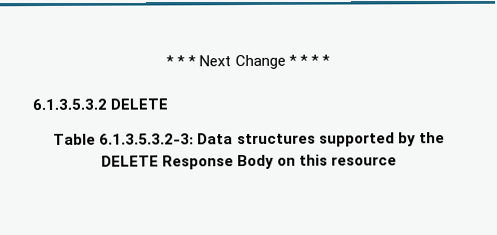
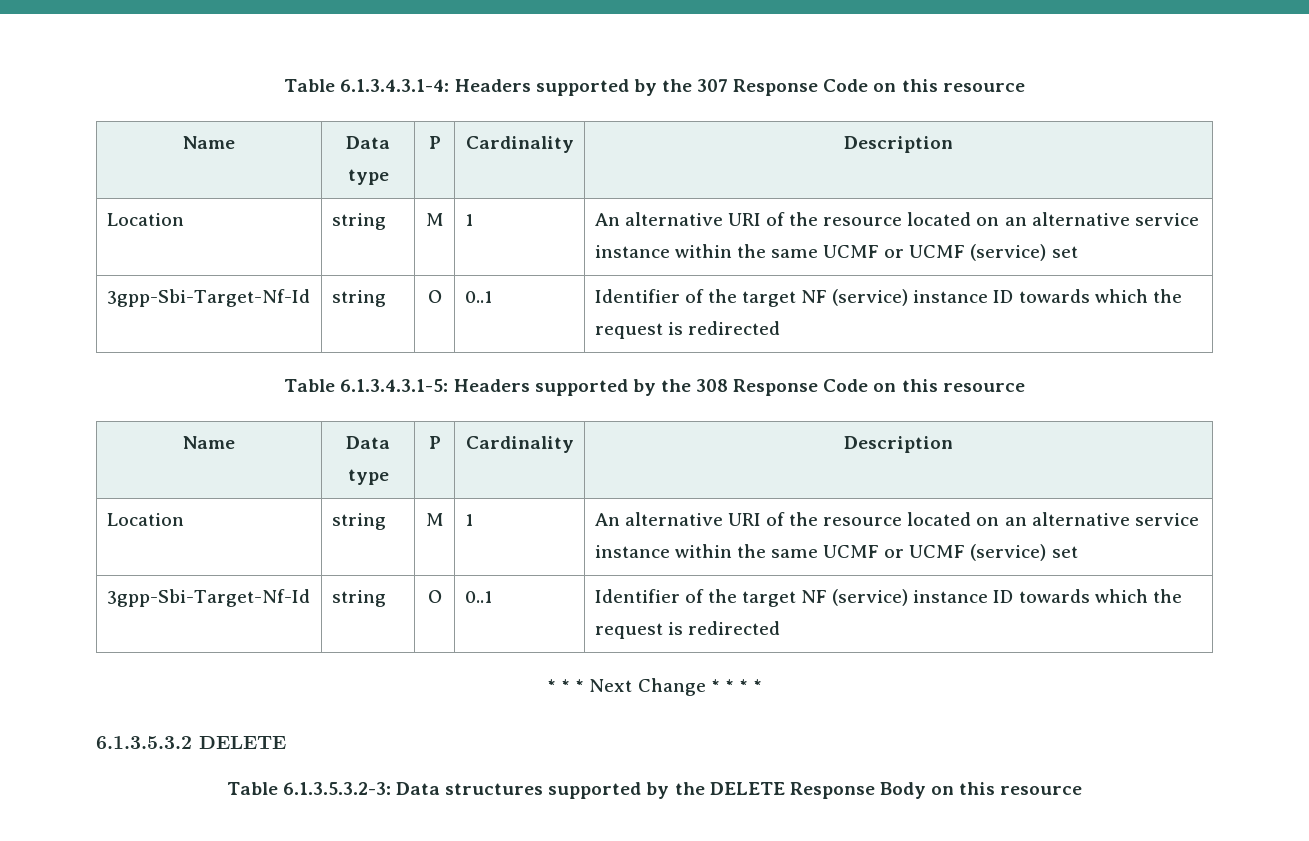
+ Table 6.1.3.4.3.1-4: Headers supported by the 307 Response Code on this resource
+ Name | Data type | P | Cardinality | Description
+ Location | string | M | 1 | An alternative URI of the resource located on an alternative service instance within the same UCMF or UCMF (service) set
+ 3gpp-Sbi-Target-Nf-Id | string | O | 0..1 | Identifier of the target NF (service) instance ID towards which the request is redirected
+ Table 6.1.3.4.3.1-5: Headers supported by the 308 Response Code on this resource
+ Name | Data type | P | Cardinality | Description
+ Location | string | M | 1 | An alternative URI of the resource located on an alternative service instance within the same UCMF or UCMF (service) set
+ 3gpp-Sbi-Target-Nf-Id | string | O | 0..1 | Identifier of the target NF (service) instance ID towards which the request is redirected

